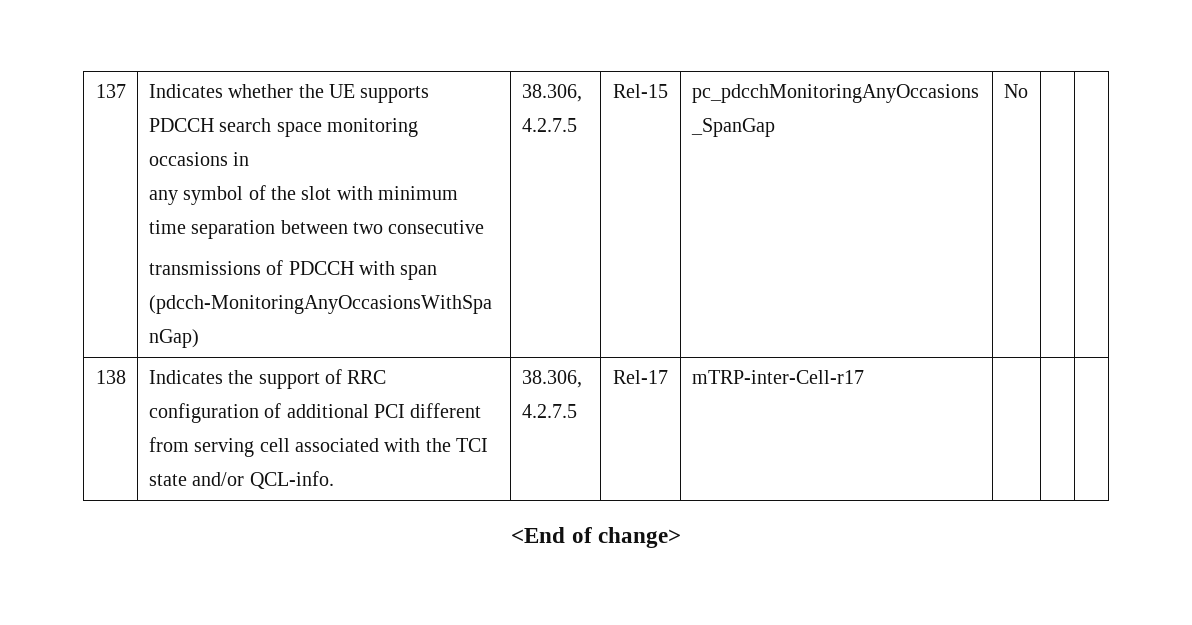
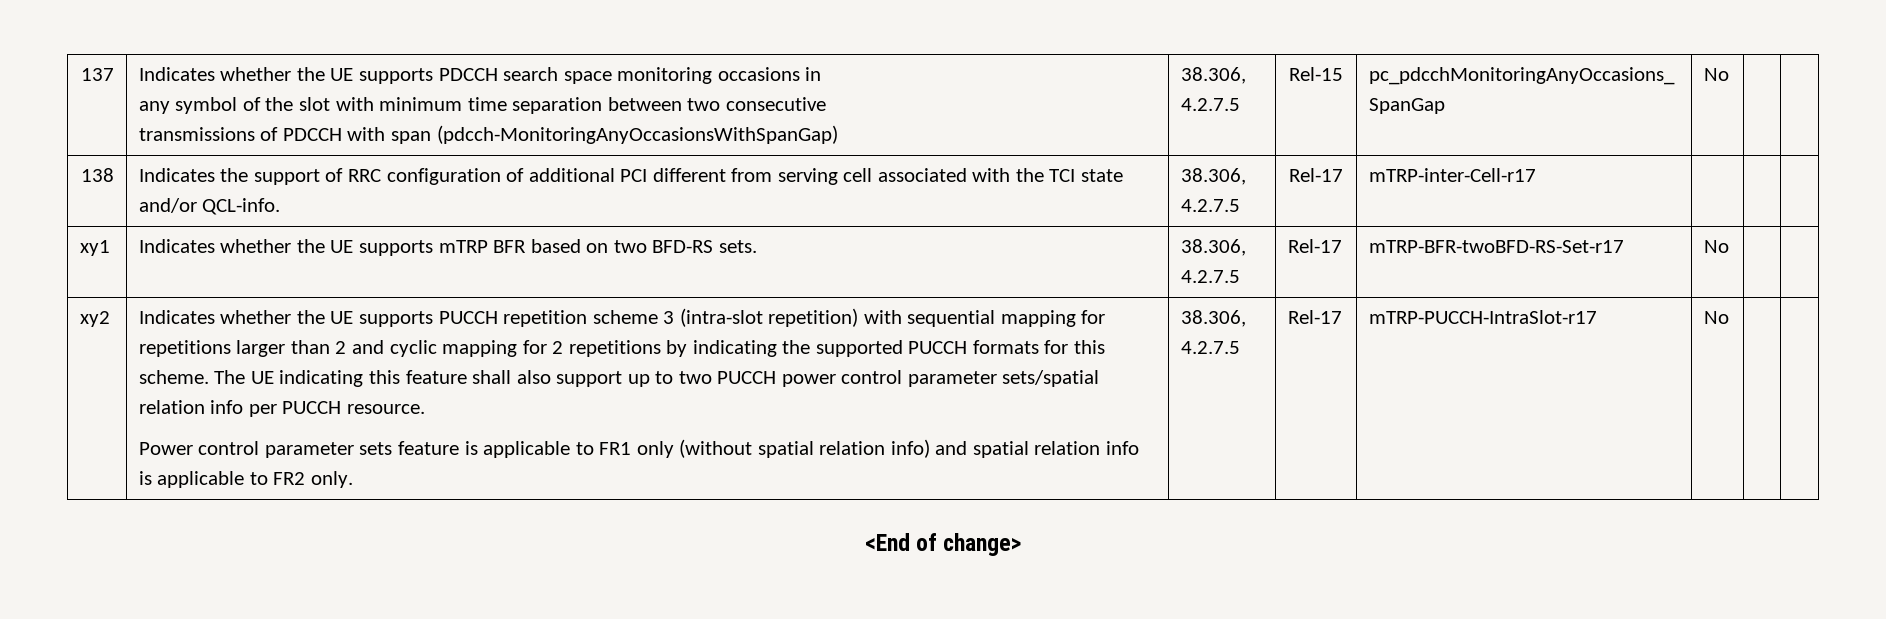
+ xy1 | Indicates whether the UE supports mTRP BFR based on two BFD-RS sets. | 38.306, 4.2.7.5 | Rel-17 | mTRP-BFR-twoBFD-RS-Set-r17 | No | |
+ xy2 | Indicates whether the UE supports PUCCH repetition scheme 3 (intra-slot repetition) with sequential mapping for repetitions larger than 2 and cyclic mapping for 2 repetitions by indicating the supported PUCCH formats for this scheme. The UE indicating this feature shall also support up to two PUCCH power control parameter sets/spatial relation info per PUCCH resource.
+ Power control parameter sets feature is applicable to FR1 only (without spatial relation info) and spatial relation info is applicable to FR2 only. | 38.306, 4.2.7.5 | Rel-17 | mTRP-PUCCH-IntraSlot-r17 | No

